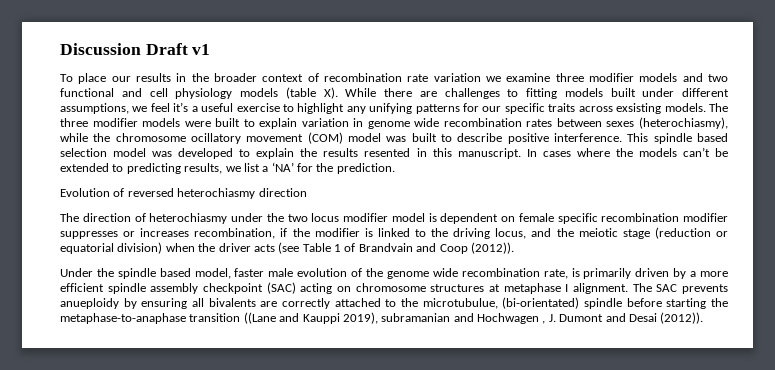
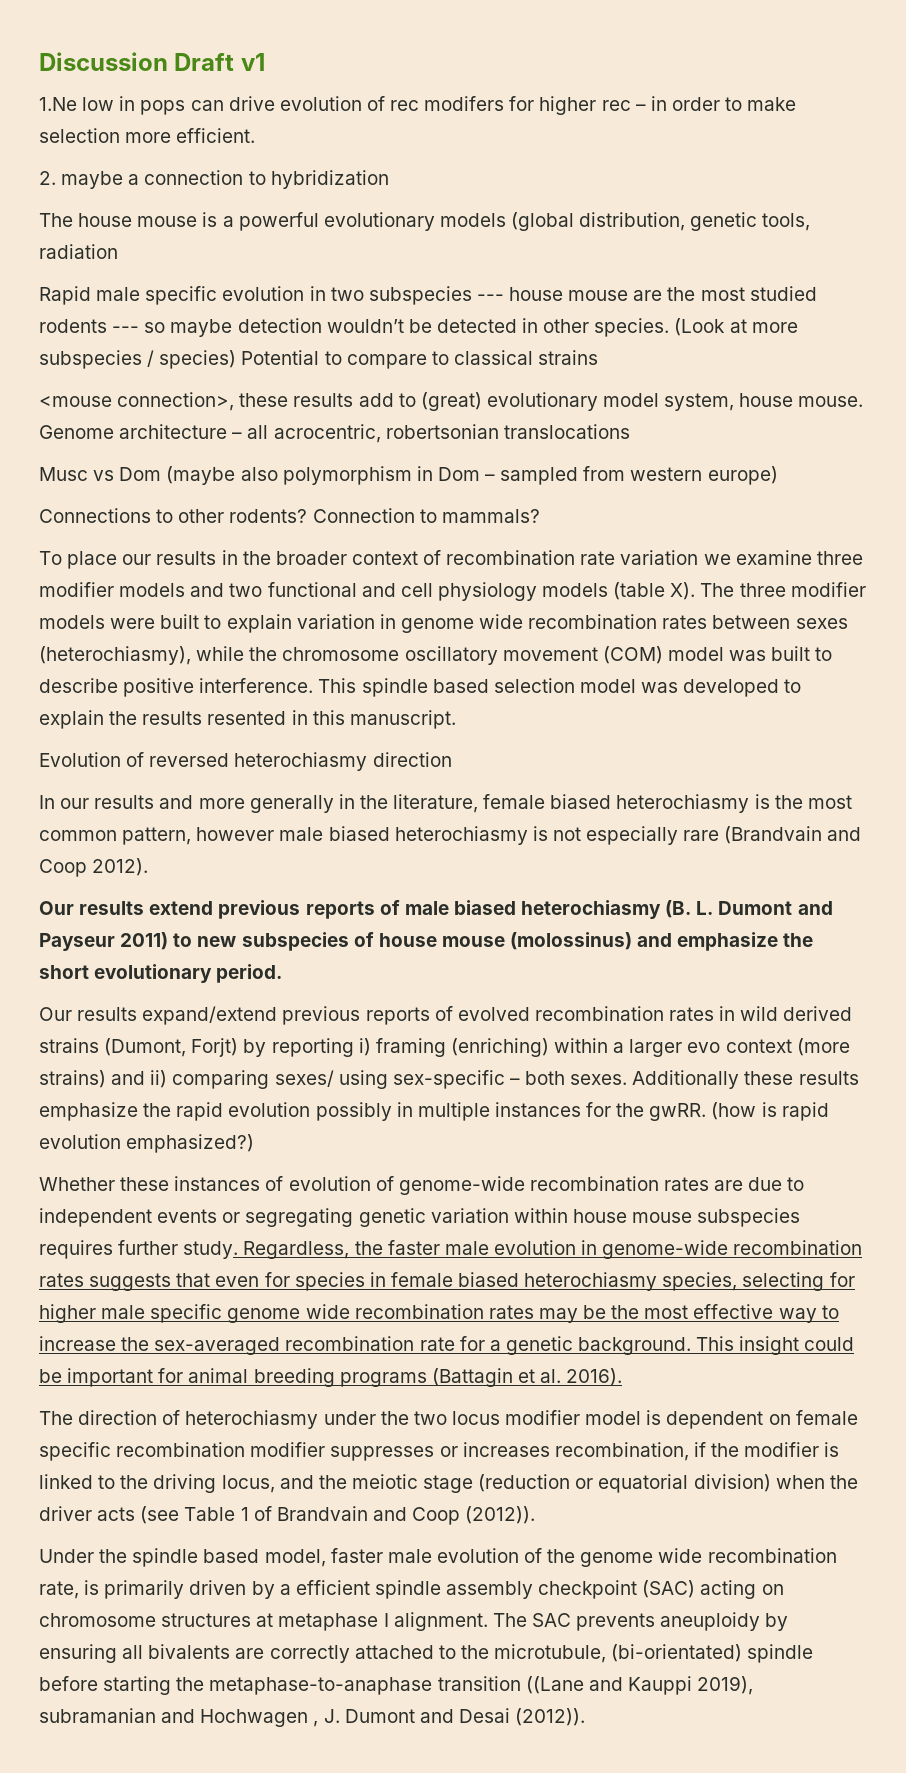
+ 1.Ne low in pops can drive evolution of rec modifers for higher rec – in order to make selection more efficient.
+ 2. maybe a connection to hybridization
+ The house mouse is a powerful evolutionary models (global distribution, genetic tools, radiation
+ Rapid male specific evolution in two subspecies --- house mouse are the most studied rodents --- so maybe detection wouldn’t be detected in other species. (Look at more subspecies / species) Potential to compare to classical strains
+ <mouse connection>, these results add to (great) evolutionary model system, house mouse. Genome architecture – all acrocentric, robertsonian translocations
+ Musc vs Dom (maybe also polymorphism in Dom – sampled from western europe)
+ Connections to other rodents? Connection to mammals?
- To place our results in the broader context of recombination rate variation we examine three modifier models and two functional and cell physiology models (table X). While there are challenges to fitting models built under different assumptions, we feel it’s a useful exercise to highlight any unifying patterns for our specific traits across exsisting models. The three modifier models were built to explain variation in genome wide recombination rates between sexes (heterochiasmy), while the chromosome ocillatory movement (COM) model was built to describe positive interference.
+ To place our results in the broader context of recombination rate variation we examine three modifier models and two functional and cell physiology models (table X). The three modifier models were built to explain variation in genome wide recombination rates between sexes (heterochiasmy), while the chromosome oscillatory movement (COM) model was built to describe positive interference.
- In cases where the models can’t be extended to predicting results, we list a ‘NA’ for the prediction.
+ In our results and more generally in the literature, female biased heterochiasmy is the most common pattern, however male biased heterochiasmy is not especially rare (Brandvain and Coop 2012).
+ Our results extend previous reports of male biased heterochiasmy (B. L. Dumont and Payseur 2011) to new subspecies of house mouse (molossinus) and emphasize the short evolutionary period.
+ Our results expand/extend previous reports of evolved recombination rates in wild derived strains (Dumont, Forjt) by reporting i) framing (enriching) within a larger evo context (more strains) and ii) comparing sexes/ using sex-specific – both sexes. Additionally these results emphasize the rapid evolution possibly in multiple instances for the gwRR. (how is rapid evolution emphasized?)
+ Whether these instances of evolution of genome-wide recombination rates are due to independent events or segregating genetic variation within house mouse subspecies requires further study. Regardless, the faster male evolution in genome-wide recombination rates suggests that even for species in female biased heterochiasmy species, selecting for higher male specific genome wide recombination rates may be the most effective way to increase the sex-averaged recombination rate for a genetic background. This insight could be important for animal breeding programs (Battagin et al. 2016).
- Under the spindle based model, faster male evolution of the genome wide recombination rate, is primarily driven by a more efficient spindle assembly checkpoint (SAC) acting on chromosome structures at metaphase I alignment.
+ Under the spindle based model, faster male evolution of the genome wide recombination rate, is primarily driven by a efficient spindle assembly checkpoint (SAC) acting on chromosome structures at metaphase I alignment.
- The SAC prevents anueploidy by ensuring all bivalents are correctly attached to the microtubulue, (bi-orientated) spindle before starting the metaphase-to-anaphase transition ((Lane and Kauppi 2019), subramanian and Hochwagen , J. Dumont and Desai (2012)).
+ The SAC prevents aneuploidy by ensuring all bivalents are correctly attached to the microtubule, (bi-orientated) spindle before starting the metaphase-to-anaphase transition ((Lane and Kauppi 2019), subramanian and Hochwagen , J. Dumont and Desai (2012)).

